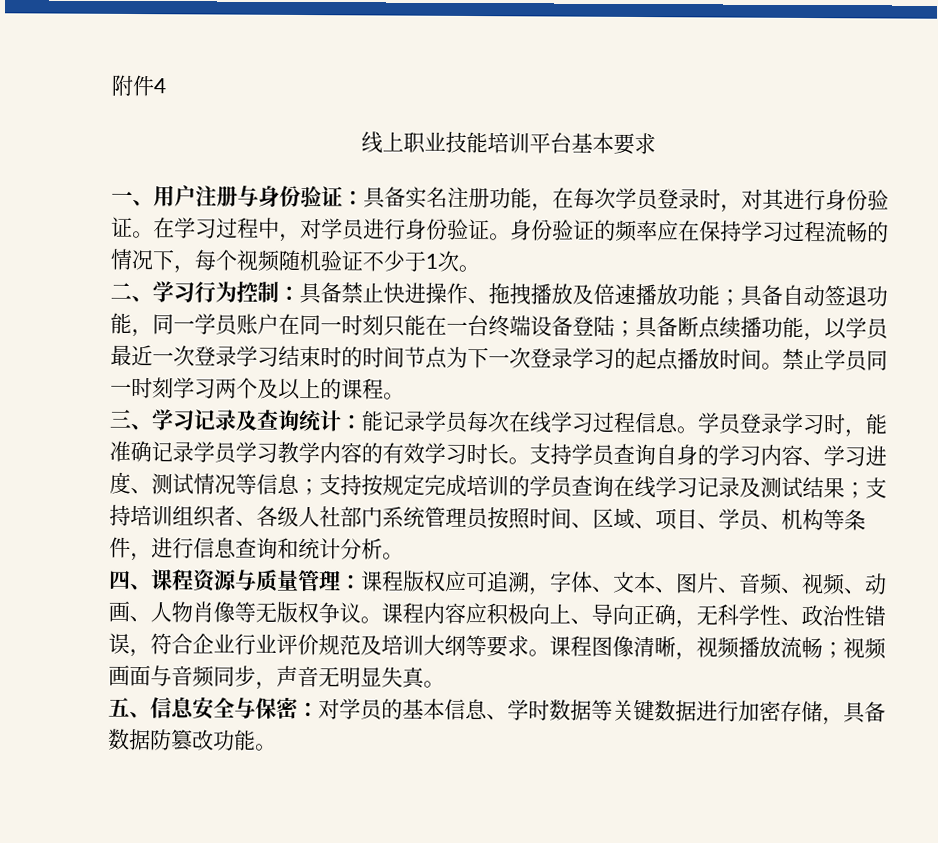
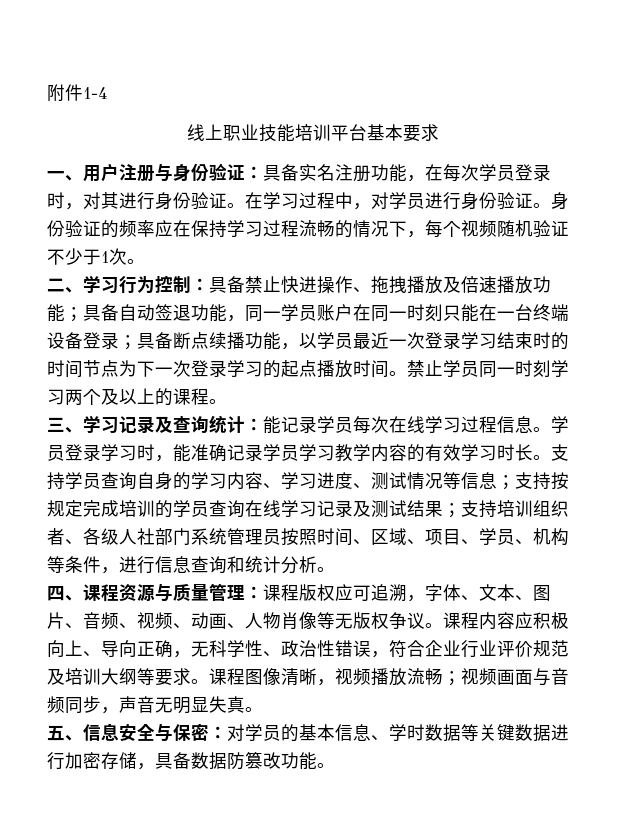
- 附件4
+ 附件1-4
- 二、学习行为控制：具备禁止快进操作、拖拽播放及倍速播放功能；具备自动签退功能，同一学员账户在同一时刻只能在一台终端设备登陆；具备断点续播功能，以学员最近一次登录学习结束时的时间节点为下一次登录学习的起点播放时间。
+ 二、学习行为控制：具备禁止快进操作、拖拽播放及倍速播放功能；具备自动签退功能，同一学员账户在同一时刻只能在一台终端设备登录；具备断点续播功能，以学员最近一次登录学习结束时的时间节点为下一次登录学习的起点播放时间。

